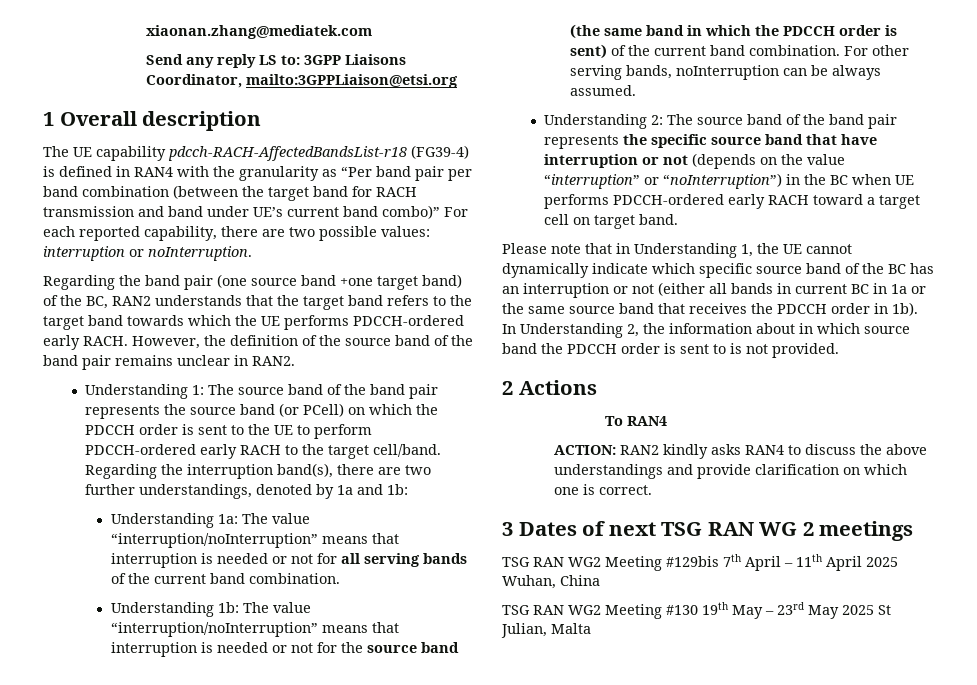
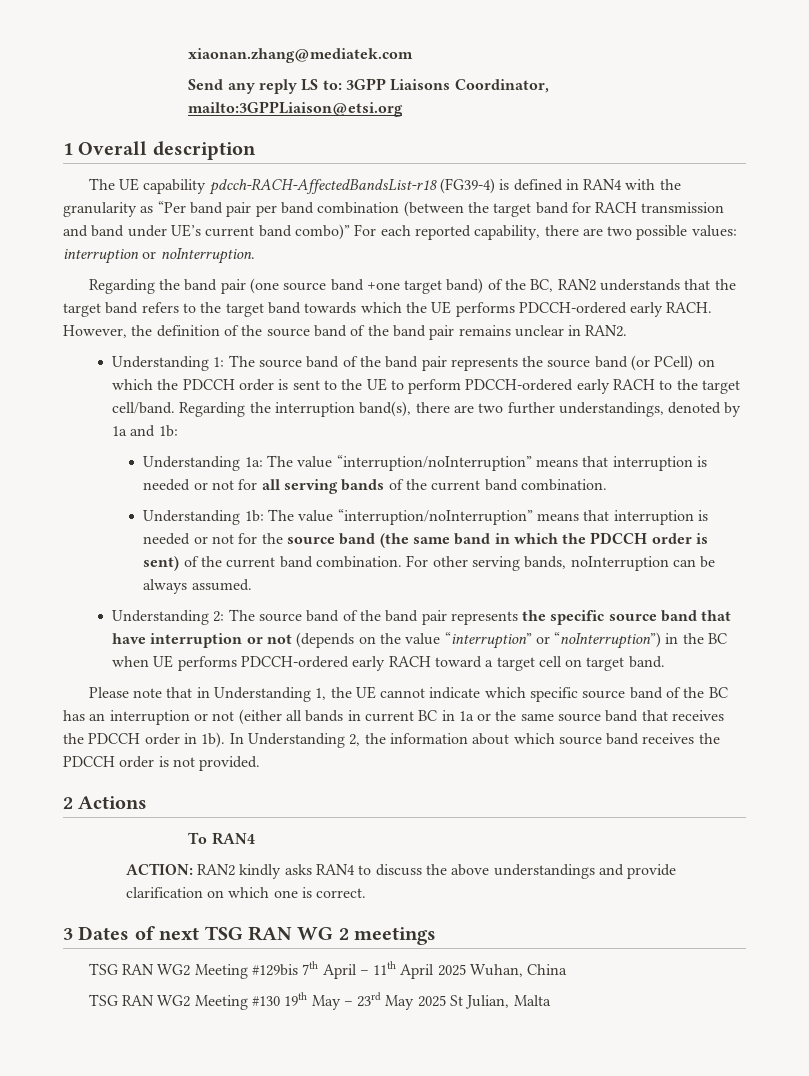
- Please note that in Understanding 1, the UE cannot dynamically indicate which specific source band of the BC has an interruption or not (either all bands in current BC in 1a or the same source band that receives the PDCCH order in 1b).
+ Please note that in Understanding 1, the UE cannot indicate which specific source band of the BC has an interruption or not (either all bands in current BC in 1a or the same source band that receives the PDCCH order in 1b).
- In Understanding 2, the information about in which source band the PDCCH order is sent to is not provided.
+ In Understanding 2, the information about which source band receives the PDCCH order is not provided.

